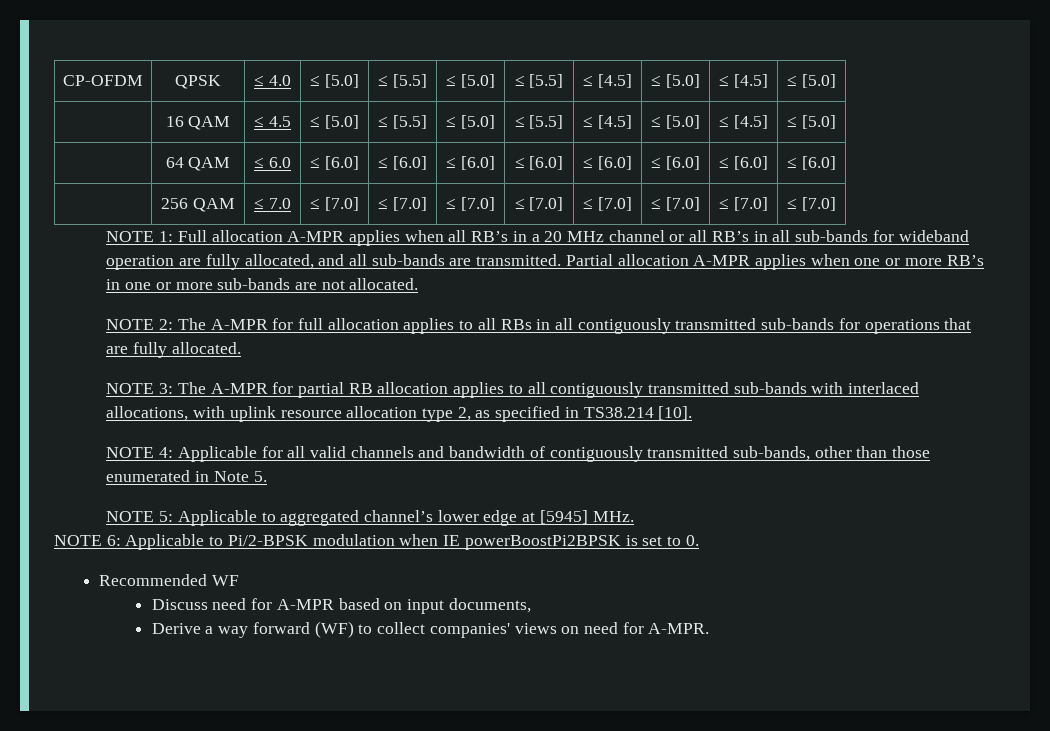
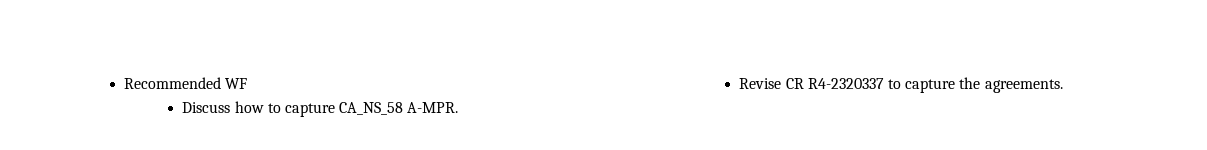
- CP-OFDM | QPSK | ≤ 4.0 | ≤ [5.0] | ≤ [5.5] | ≤ [5.0] | ≤ [5.5] | ≤ [4.5] | ≤ [5.0] | ≤ [4.5] | ≤ [5.0]
- | 16 QAM | ≤ 4.5 | ≤ [5.0] | ≤ [5.5] | ≤ [5.0] | ≤ [5.5] | ≤ [4.5] | ≤ [5.0] | ≤ [4.5] | ≤ [5.0]
- | 64 QAM | ≤ 6.0 | ≤ [6.0] | ≤ [6.0] | ≤ [6.0] | ≤ [6.0] | ≤ [6.0] | ≤ [6.0] | ≤ [6.0] | ≤ [6.0]
- | 256 QAM | ≤ 7.0 | ≤ [7.0] | ≤ [7.0] | ≤ [7.0] | ≤ [7.0] | ≤ [7.0] | ≤ [7.0] | ≤ [7.0] | ≤ [7.0]
- NOTE 1: Full allocation A-MPR applies when all RB’s in a 20 MHz channel or all RB’s in all sub-bands for wideband operation are fully allocated, and all sub-bands are transmitted. Partial allocation A-MPR applies when one or more RB’s in one or more sub-bands are not allocated.
- NOTE 2: The A-MPR for full allocation applies to all RBs in all contiguously transmitted sub-bands for operations that are fully allocated.
- NOTE 3: The A-MPR for partial RB allocation applies to all contiguously transmitted sub-bands with interlaced allocations, with uplink resource allocation type 2, as specified in TS38.214 [10].
- NOTE 4: Applicable for all valid channels and bandwidth of contiguously transmitted sub-bands, other than those enumerated in Note 5.
- NOTE 5: Applicable to aggregated channel’s lower edge at [5945] MHz.
- NOTE 6: Applicable to Pi/2-BPSK modulation when IE powerBoostPi2BPSK is set to 0.
  Recommended WF
- Discuss need for A-MPR based on input documents,
- Derive a way forward (WF) to collect companies' views on need for A-MPR.
+ Discuss how to capture CA_NS_58 A-MPR.
+ Revise CR R4-2320337 to capture the agreements.

